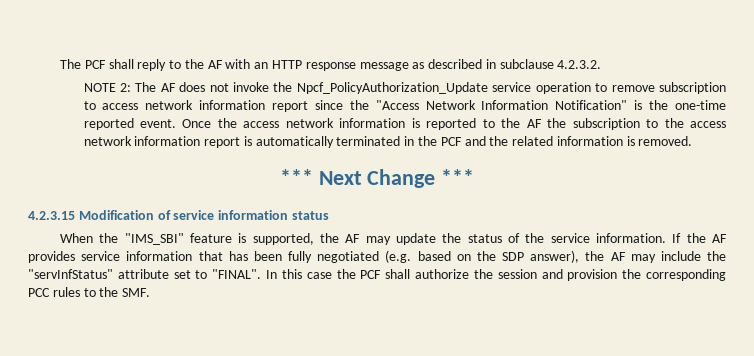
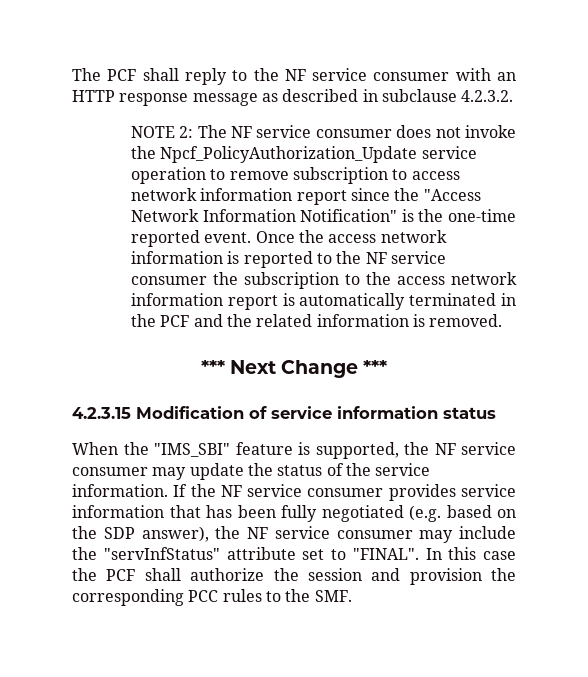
- The PCF shall reply to the AF with an HTTP response message as described in subclause 4.2.3.2.
+ The PCF shall reply to the NF service consumer with an HTTP response message as described in subclause 4.2.3.2.
- NOTE 2: The AF does not invoke the Npcf_PolicyAuthorization_Update service operation to remove subscription to access network information report since the "Access Network Information Notification" is the one-time reported event.
+ NOTE 2: The NF service consumer does not invoke the Npcf_PolicyAuthorization_Update service operation to remove subscription to access network information report since the "Access Network Information Notification" is the one-time reported event.
- Once the access network information is reported to the AF the subscription to the access network information report is automatically terminated in the PCF and the related information is removed.
+ Once the access network information is reported to the NF service consumer the subscription to the access network information report is automatically terminated in the PCF and the related information is removed.
- When the "IMS_SBI" feature is supported, the AF may update the status of the service information.
+ When the "IMS_SBI" feature is supported, the NF service consumer may update the status of the service information.
- If the AF provides service information that has been fully negotiated (e.g. based on the SDP answer), the AF may include the "servInfStatus" attribute set to "FINAL".
+ If the NF service consumer provides service information that has been fully negotiated (e.g. based on the SDP answer), the NF service consumer may include the "servInfStatus" attribute set to "FINAL".

